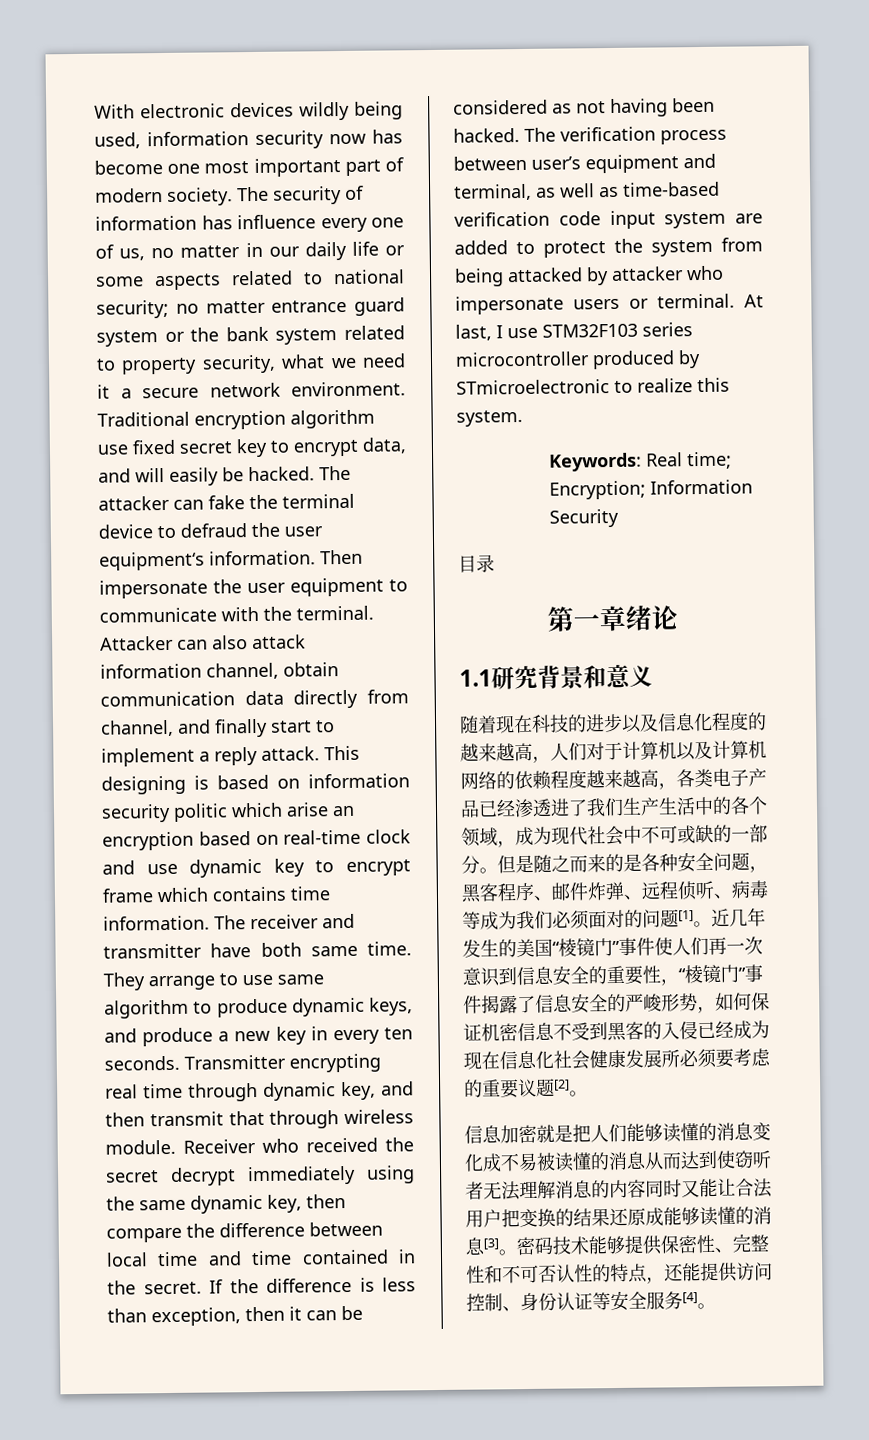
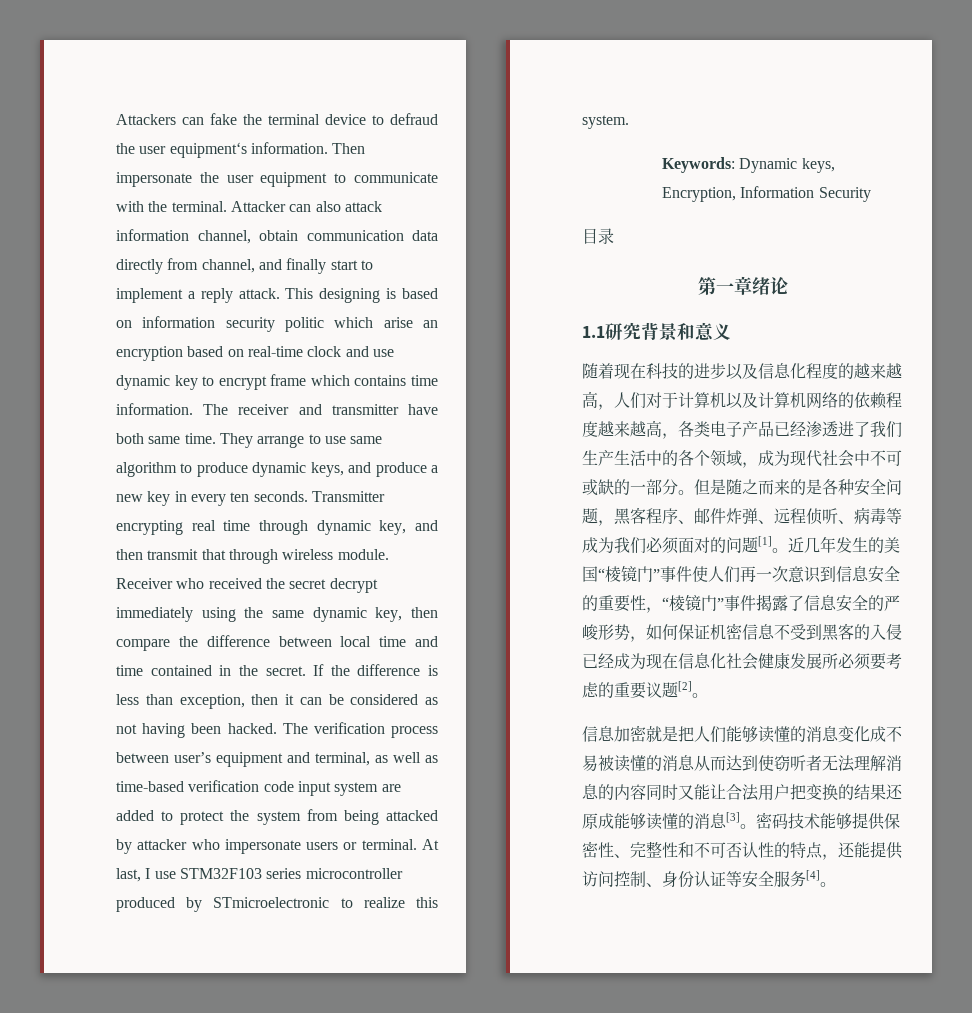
- With electronic devices wildly being used, information security now has become one most important part of modern society. The security of information has influence every one of us, no matter in our daily life or some aspects related to national security; no matter entrance guard system or the bank system related to property security, what we need it a secure network environment. Traditional encryption algorithm use fixed secret key to encrypt data, and will easily be hacked. The attacker can fake the terminal device to defraud the user equipment‘s information.
+ Attackers can fake the terminal device to defraud the user equipment‘s information.
- Keywords: Real time; Encryption; Information Security
+ Keywords: Dynamic keys, Encryption, Information Security

